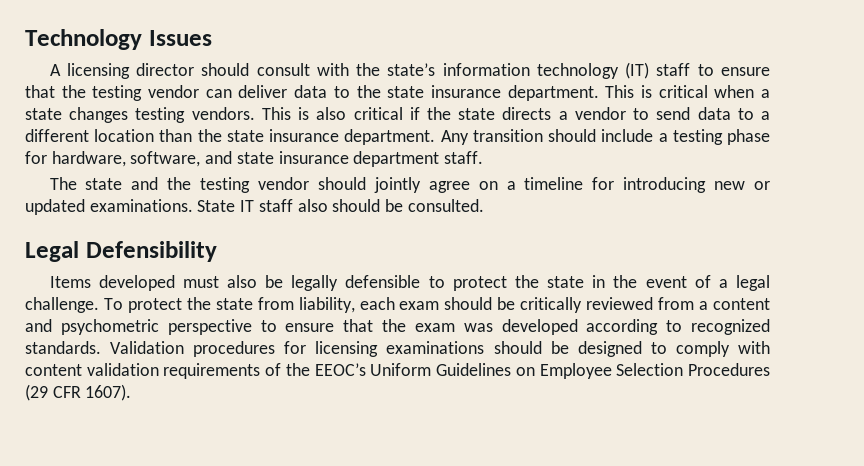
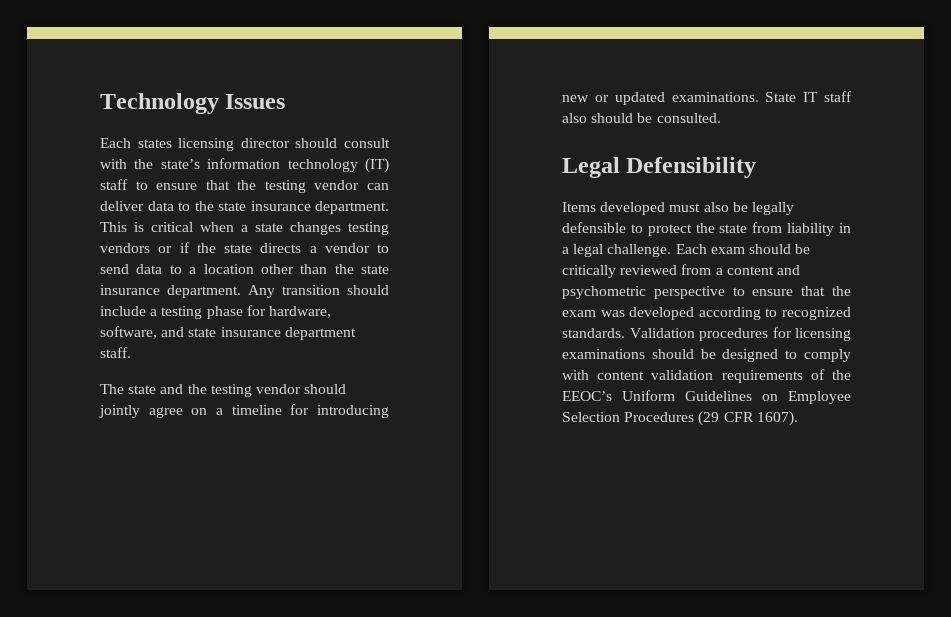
- A licensing director should consult with the state’s information technology (IT) staff to ensure that the testing vendor can deliver data to the state insurance department.
+ Each states licensing director should consult with the state’s information technology (IT) staff to ensure that the testing vendor can deliver data to the state insurance department.
- This is critical when a state changes testing vendors. This is also critical if the state directs a vendor to send data to a different location than the state insurance department.
+ This is critical when a state changes testing vendors or if the state directs a vendor to send data to a location other than the state insurance department.
- Items developed must also be legally defensible to protect the state in the event of a legal challenge. To protect the state from liability, each exam should be critically reviewed from a content and psychometric perspective to ensure that the exam was developed according to recognized standards.
+ Items developed must also be legally defensible to protect the state from liability in a legal challenge. Each exam should be critically reviewed from a content and psychometric perspective to ensure that the exam was developed according to recognized standards.

